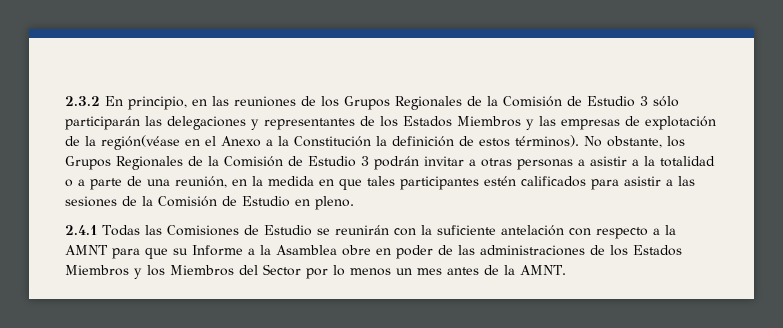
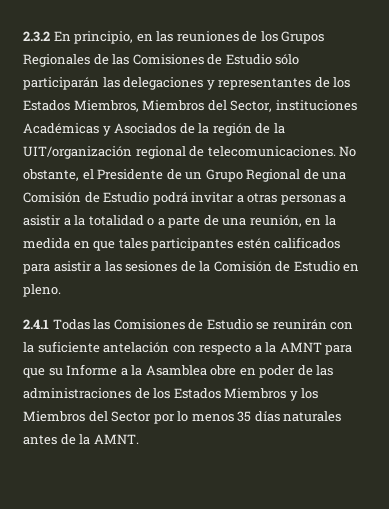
- 2.3.2 En principio, en las reuniones de los Grupos Regionales de la Comisión de Estudio 3 sólo participarán las delegaciones y representantes de los Estados Miembros y las empresas de explotación de la región(véase en el Anexo a la Constitución la definición de estos términos). No obstante, los Grupos Regionales de la Comisión de Estudio 3 podrán invitar a otras personas a asistir a la totalidad o a parte de una reunión, en la medida en que tales participantes estén calificados para asistir a las sesiones de la Comisión de Estudio en pleno.
+ 2.3.2 En principio, en las reuniones de los Grupos Regionales de las Comisiones de Estudio sólo participarán las delegaciones y representantes de los Estados Miembros, Miembros del Sector, instituciones Académicas y Asociados de la región de la UIT/organización regional de telecomunicaciones. No obstante, el Presidente de un Grupo Regional de una Comisión de Estudio podrá invitar a otras personas a asistir a la totalidad o a parte de una reunión, en la medida en que tales participantes estén calificados para asistir a las sesiones de la Comisión de Estudio en pleno.
- 2.4.1 Todas las Comisiones de Estudio se reunirán con la suficiente antelación con respecto a la AMNT para que su Informe a la Asamblea obre en poder de las administraciones de los Estados Miembros y los Miembros del Sector por lo menos un mes antes de la AMNT.
+ 2.4.1 Todas las Comisiones de Estudio se reunirán con la suficiente antelación con respecto a la AMNT para que su Informe a la Asamblea obre en poder de las administraciones de los Estados Miembros y los Miembros del Sector por lo menos 35 días naturales antes de la AMNT.

